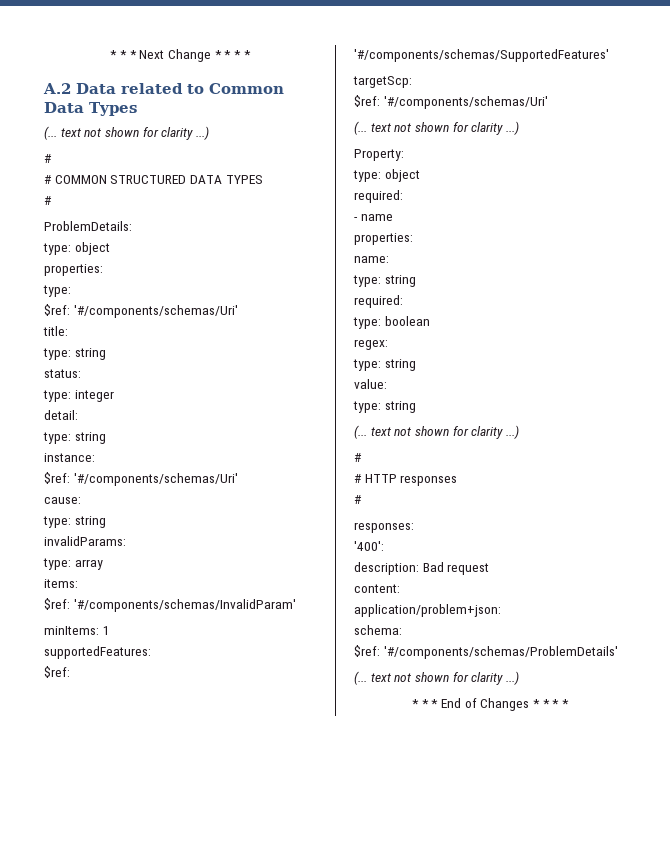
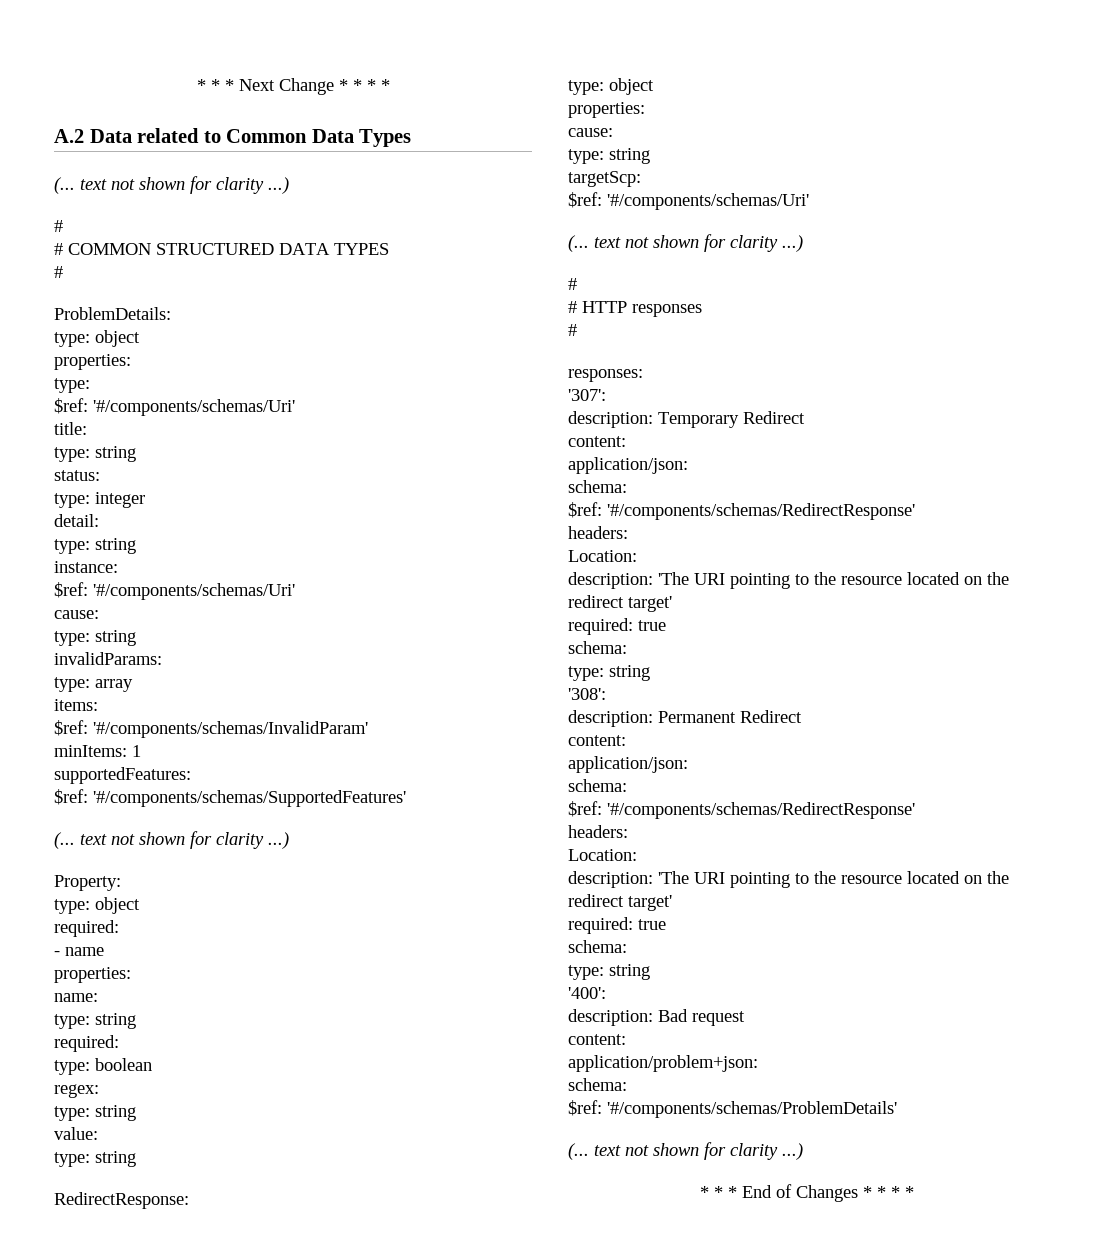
- targetScp:
- $ref: '#/components/schemas/Uri'
+ RedirectResponse:
+ type: object
+ properties:
+ cause:
+ type: string
+ targetScp:
+ $ref: '#/components/schemas/Uri'
+ '307':
+ description: Temporary Redirect
+ content:
+ application/json:
+ schema:
+ $ref: '#/components/schemas/RedirectResponse'
+ headers:
+ Location:
+ description: 'The URI pointing to the resource located on the redirect target'
+ required: true
+ schema:
+ type: string
+ '308':
+ description: Permanent Redirect
+ content:
+ application/json:
+ schema:
+ $ref: '#/components/schemas/RedirectResponse'
+ headers:
+ Location:
+ description: 'The URI pointing to the resource located on the redirect target'
+ required: true
+ schema:
+ type: string

